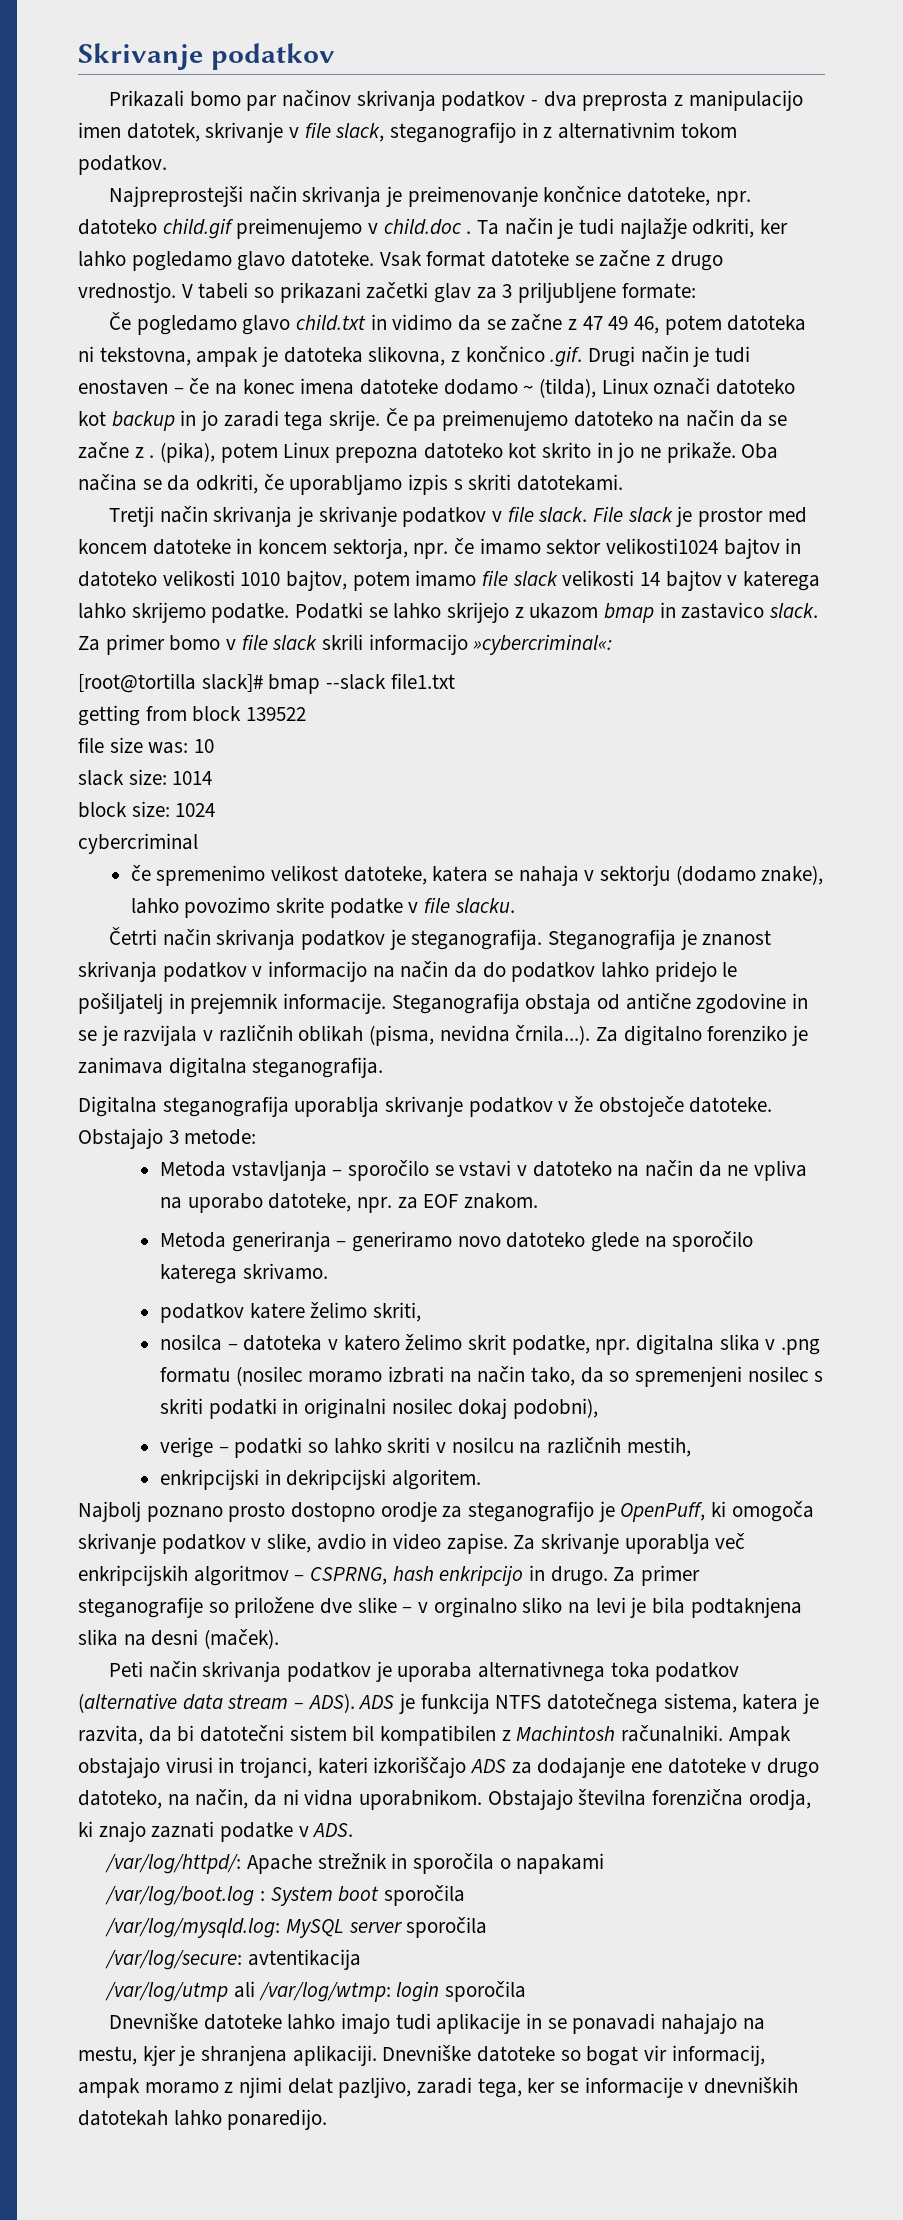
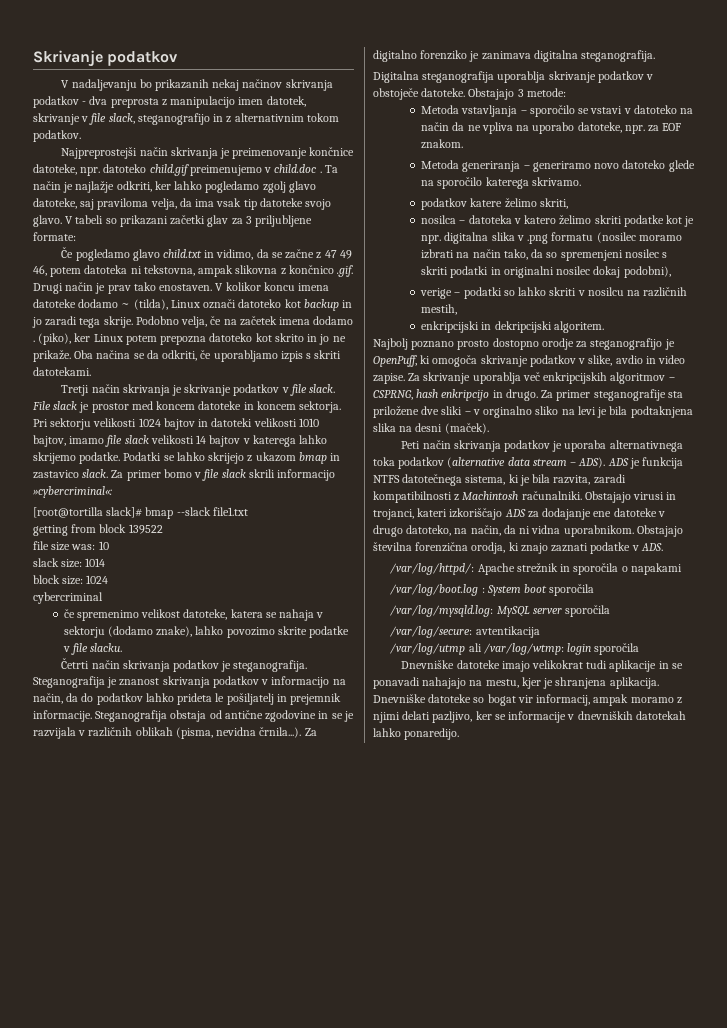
- Prikazali bomo par načinov skrivanja podatkov - dva preprosta z manipulacijo imen datotek, skrivanje v file slack, steganografijo in z alternativnim tokom podatkov.
+ V nadaljevanju bo prikazanih nekaj načinov skrivanja podatkov - dva preprosta z manipulacijo imen datotek, skrivanje v file slack, steganografijo in z alternativnim tokom podatkov.
- Ta način je tudi najlažje odkriti, ker lahko pogledamo glavo datoteke. Vsak format datoteke se začne z drugo vrednostjo.
+ Ta način je najlažje odkriti, ker lahko pogledamo zgolj glavo datoteke, saj praviloma velja, da ima vsak tip datoteke svojo glavo.
- Če pogledamo glavo child.txt in vidimo da se začne z 47 49 46, potem datoteka ni tekstovna, ampak je datoteka slikovna, z končnico .gif. Drugi način je tudi enostaven – če na konec imena datoteke dodamo ~ (tilda), Linux označi datoteko kot backup in jo zaradi tega skrije.
+ Če pogledamo glavo child.txt in vidimo, da se začne z 47 49 46, potem datoteka ni tekstovna, ampak slikovna z končnico .gif. Drugi način je prav tako enostaven. V kolikor koncu imena datoteke dodamo ~ (tilda), Linux označi datoteko kot backup in jo zaradi tega skrije.
- Če pa preimenujemo datoteko na način da se začne z . (pika), potem Linux prepozna datoteko kot skrito in jo ne prikaže.
+ Podobno velja, če na začetek imena dodamo . (piko), ker Linux potem prepozna datoteko kot skrito in jo ne prikaže.
- File slack je prostor med koncem datoteke in koncem sektorja, npr. če imamo sektor velikosti1024 bajtov in datoteko velikosti 1010 bajtov, potem imamo file slack velikosti 14 bajtov v katerega lahko skrijemo podatke.
+ File slack je prostor med koncem datoteke in koncem sektorja. Pri sektorju velikosti 1024 bajtov in datoteki velikosti 1010 bajtov, imamo file slack velikosti 14 bajtov v katerega lahko skrijemo podatke.
- Steganografija je znanost skrivanja podatkov v informacijo na način da do podatkov lahko pridejo le pošiljatelj in prejemnik informacije.
+ Steganografija je znanost skrivanja podatkov v informacijo na način, da do podatkov lahko prideta le pošiljatelj in prejemnik informacije.
- Digitalna steganografija uporablja skrivanje podatkov v že obstoječe datoteke.
+ Digitalna steganografija uporablja skrivanje podatkov v obstoječe datoteke.
- nosilca – datoteka v katero želimo skrit podatke, npr. digitalna slika v .png formatu (nosilec moramo izbrati na način tako, da so spremenjeni nosilec s skriti podatki in originalni nosilec dokaj podobni),
+ nosilca – datoteka v katero želimo skriti podatke kot je npr. digitalna slika v .png formatu (nosilec moramo izbrati na način tako, da so spremenjeni nosilec s skriti podatki in originalni nosilec dokaj podobni),
- Za primer steganografije so priložene dve slike – v orginalno sliko na levi je bila podtaknjena slika na desni (maček).
+ Za primer steganografije sta priložene dve sliki – v orginalno sliko na levi je bila podtaknjena slika na desni (maček).
- ADS je funkcija NTFS datotečnega sistema, katera je razvita, da bi datotečni sistem bil kompatibilen z Machintosh računalniki.
+ ADS je funkcija NTFS datotečnega sistema, ki je bila razvita, zaradi kompatibilnosti z Machintosh računalniki.
- Ampak obstajajo virusi in trojanci, kateri izkoriščajo ADS za dodajanje ene datoteke v drugo datoteko, na način, da ni vidna uporabnikom.
+ Obstajajo virusi in trojanci, kateri izkoriščajo ADS za dodajanje ene datoteke v drugo datoteko, na način, da ni vidna uporabnikom.
- Dnevniške datoteke lahko imajo tudi aplikacije in se ponavadi nahajajo na mestu, kjer je shranjena aplikaciji.
+ Dnevniške datoteke imajo velikokrat tudi aplikacije in se ponavadi nahajajo na mestu, kjer je shranjena aplikacija.
- Dnevniške datoteke so bogat vir informacij, ampak moramo z njimi delat pazljivo, zaradi tega, ker se informacije v dnevniških datotekah lahko ponaredijo.
+ Dnevniške datoteke so bogat vir informacij, ampak moramo z njimi delati pazljivo, ker se informacije v dnevniških datotekah lahko ponaredijo.

